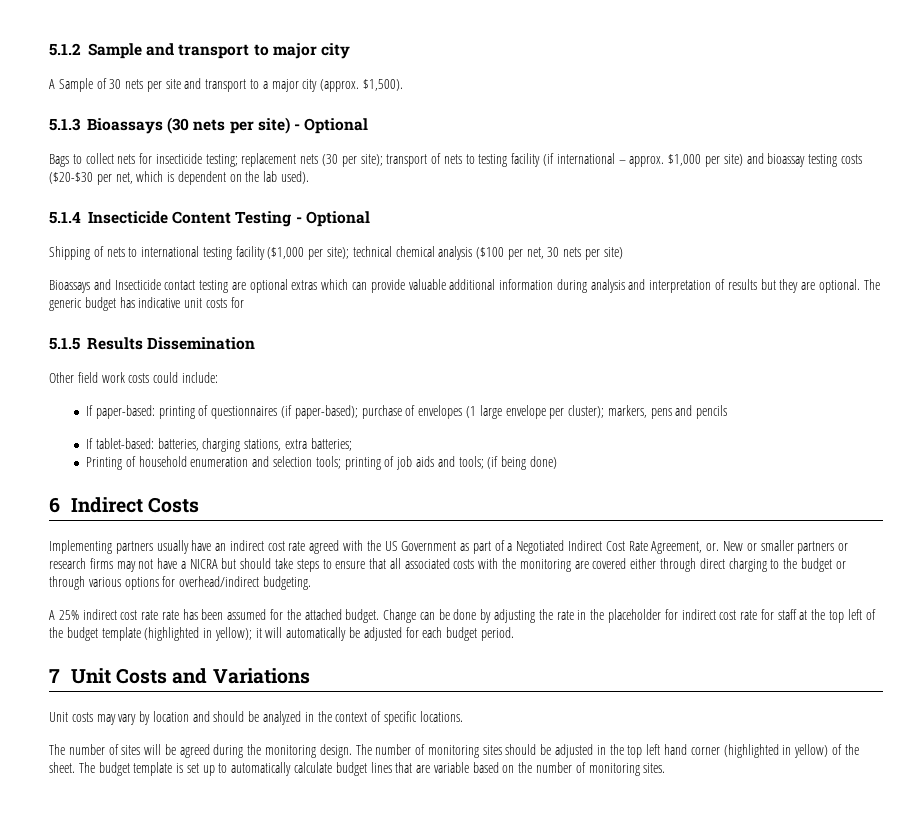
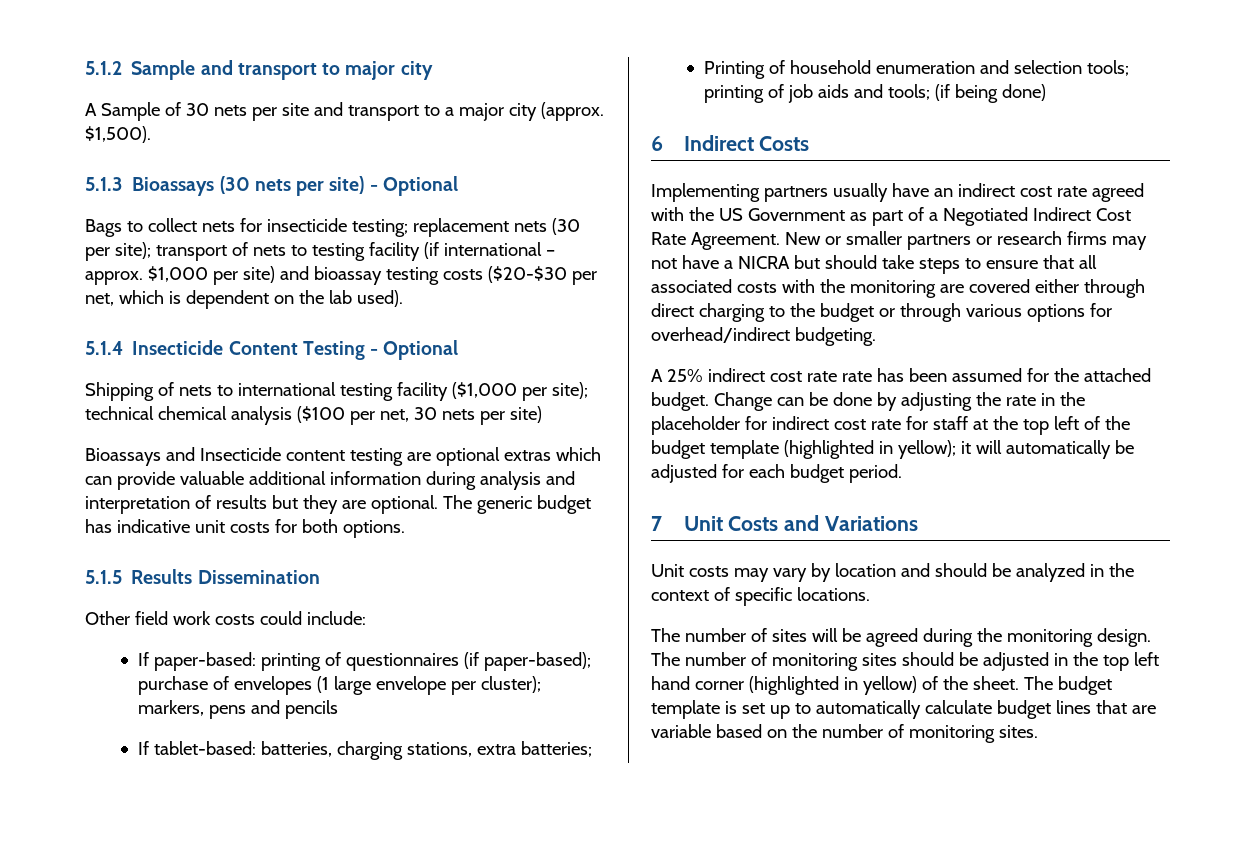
- Bioassays and Insecticide contact testing are optional extras which can provide valuable additional information during analysis and interpretation of results but they are optional.
+ Bioassays and Insecticide content testing are optional extras which can provide valuable additional information during analysis and interpretation of results but they are optional.
- The generic budget has indicative unit costs for
+ The generic budget has indicative unit costs for both options.
- Implementing partners usually have an indirect cost rate agreed with the US Government as part of a Negotiated Indirect Cost Rate Agreement, or.
+ Implementing partners usually have an indirect cost rate agreed with the US Government as part of a Negotiated Indirect Cost Rate Agreement.

